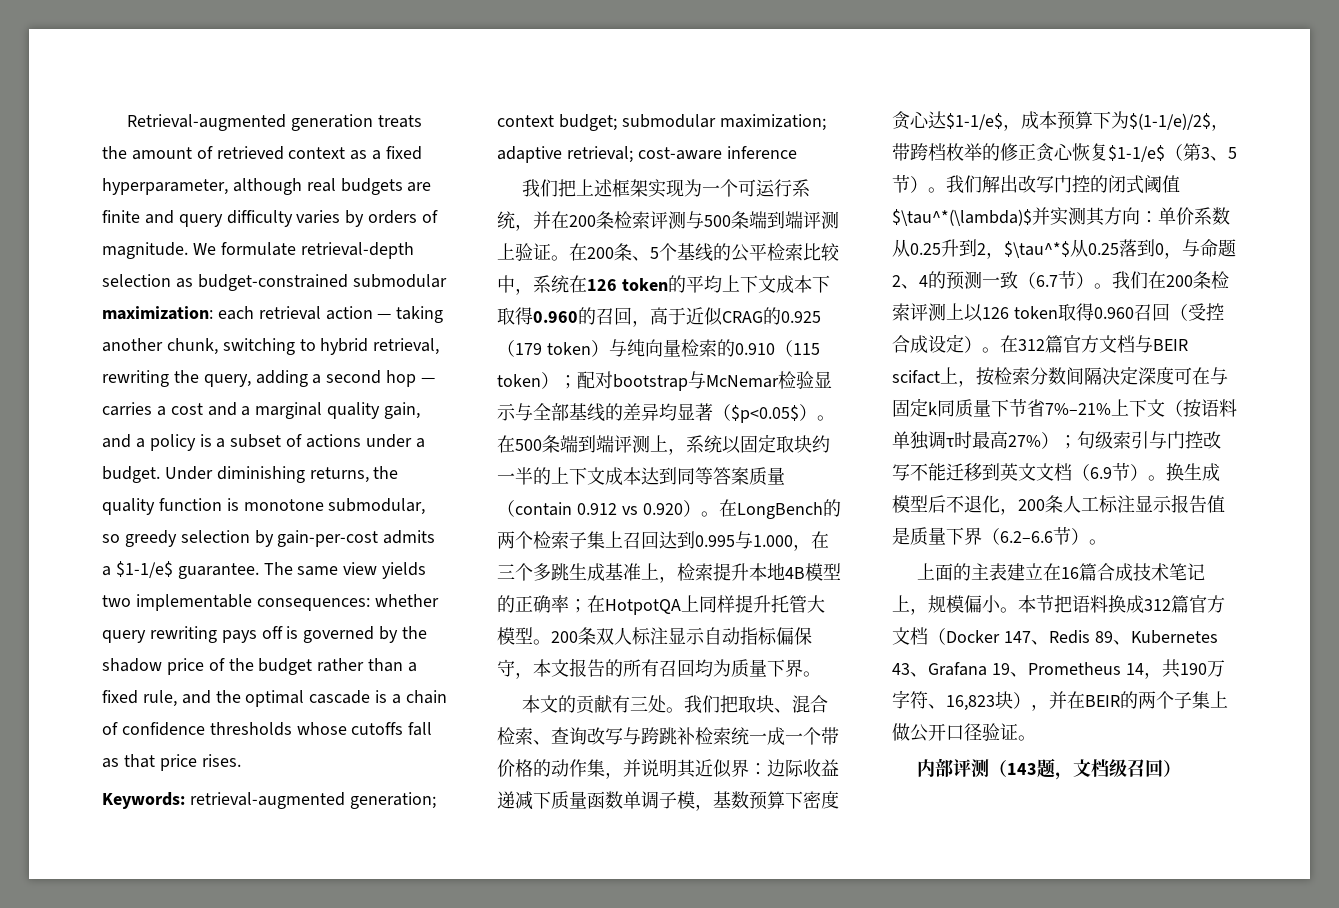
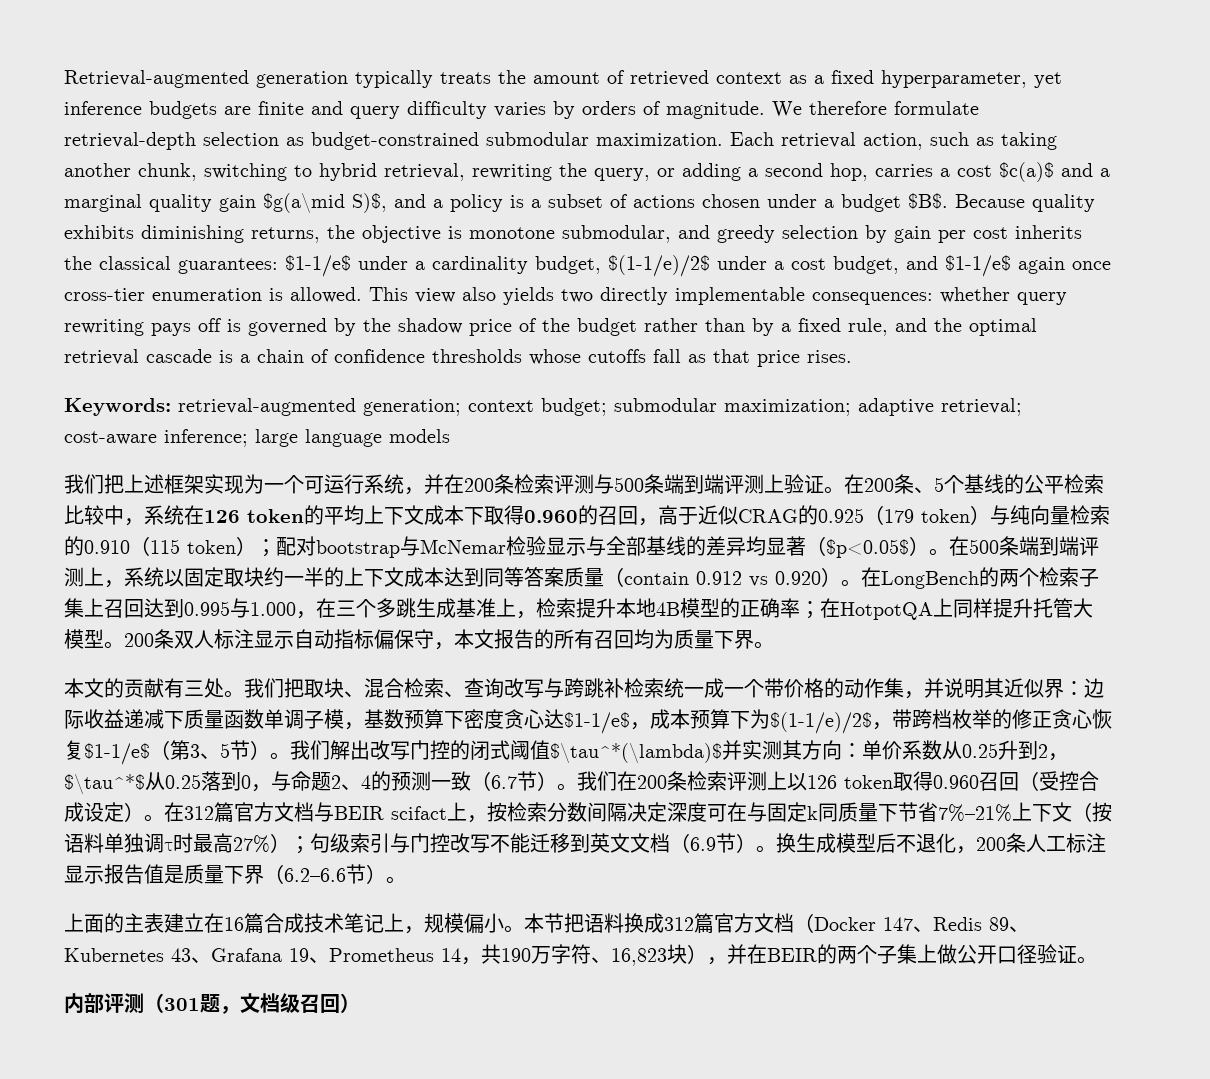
- Retrieval-augmented generation treats the amount of retrieved context as a fixed hyperparameter, although real budgets are finite and query difficulty varies by orders of magnitude.
+ Retrieval-augmented generation typically treats the amount of retrieved context as a fixed hyperparameter, yet inference budgets are finite and query difficulty varies by orders of magnitude.
- We formulate retrieval-depth selection as budget-constrained submodular maximization: each retrieval action — taking another chunk, switching to hybrid retrieval, rewriting the query, adding a second hop — carries a cost and a marginal quality gain, and a policy is a subset of actions under a budget. Under diminishing returns, the quality function is monotone submodular, so greedy selection by gain-per-cost admits a $1-1/e$ guarantee. The same view yields two implementable consequences:
+ We therefore formulate retrieval-depth selection as budget-constrained submodular maximization. Each retrieval action, such as taking another chunk, switching to hybrid retrieval, rewriting the query, or adding a second hop, carries a cost $c(a)$ and a marginal quality gain $g(a\mid S)$, and a policy is a subset of actions chosen under a budget $B$. Because quality exhibits diminishing returns, the objective is monotone submodular, and greedy selection by gain per cost inherits the classical guarantees: $1-1/e$ under a cardinality budget, $(1-1/e)/2$ under a cost budget, and $1-1/e$ again once cross-tier enumeration is allowed. This view also yields two directly implementable consequences:
- whether query rewriting pays off is governed by the shadow price of the budget rather than a fixed rule, and the optimal cascade is a chain of confidence thresholds whose cutoffs fall as that price rises.
+ whether query rewriting pays off is governed by the shadow price of the budget rather than by a fixed rule, and the optimal retrieval cascade is a chain of confidence thresholds whose cutoffs fall as that price rises.
- Keywords: retrieval-augmented generation; context budget; submodular maximization; adaptive retrieval; cost-aware inference
+ Keywords: retrieval-augmented generation; context budget; submodular maximization; adaptive retrieval; cost-aware inference; large language models
- 内部评测（143题，文档级召回）
+ 内部评测（301题，文档级召回）

